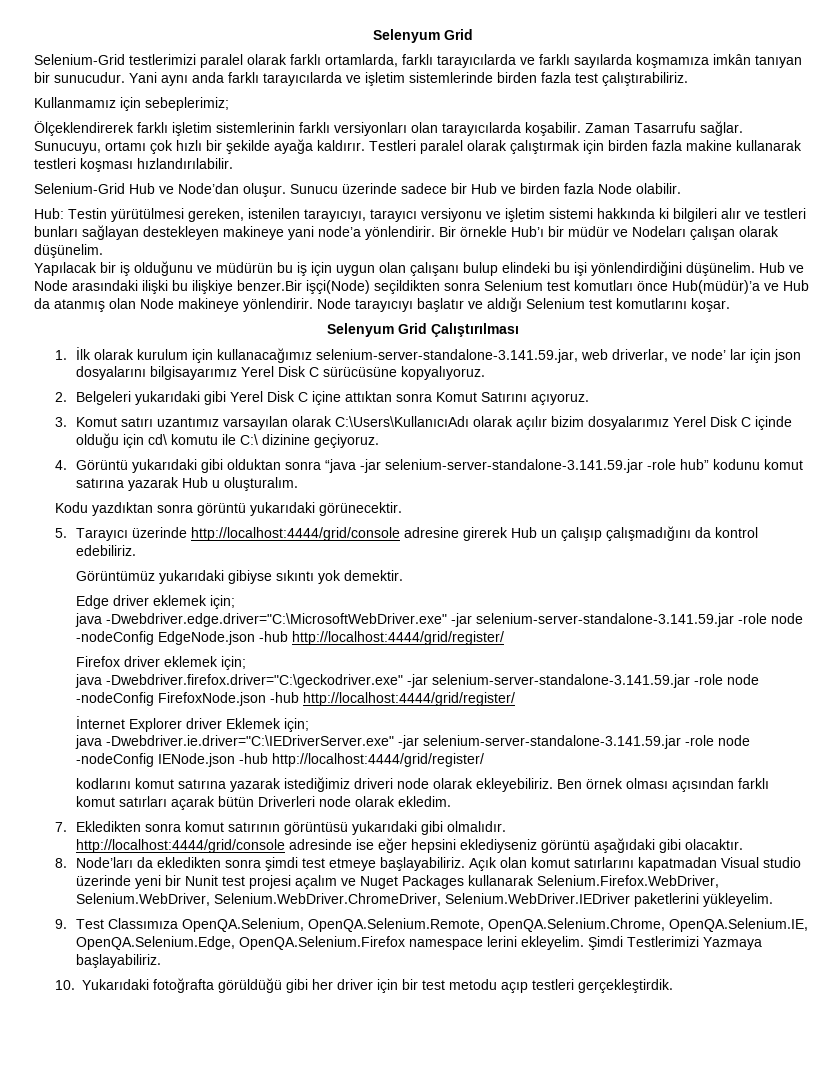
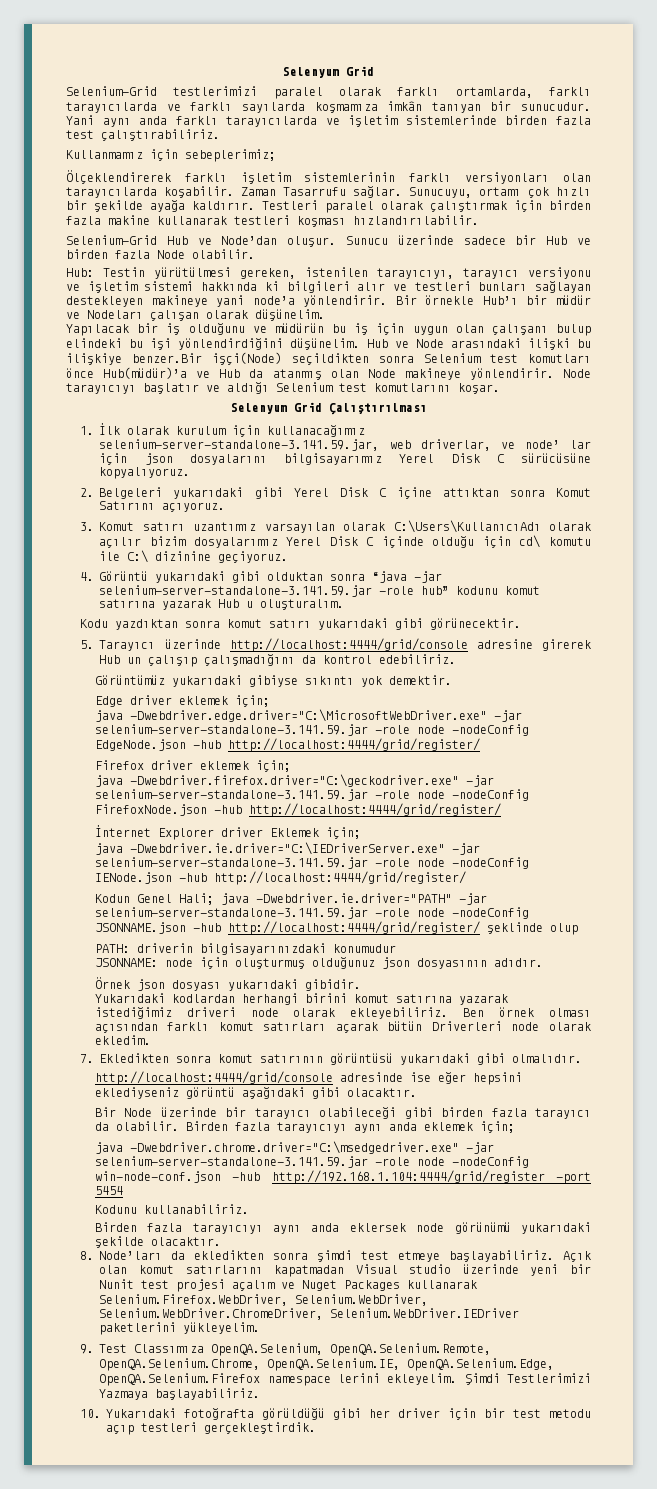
- Kodu yazdıktan sonra görüntü yukarıdaki görünecektir.
+ Kodu yazdıktan sonra komut satırı yukarıdaki gibi görünecektir.
- kodlarını komut satırına yazarak istediğimiz driveri node olarak ekleyebiliriz.
+ Kodun Genel Hali; java -Dwebdriver.ie.driver="PATH" -jar selenium-server-standalone-3.141.59.jar -role node -nodeConfig JSONNAME.json -hub http://localhost:4444/grid/register/ şeklinde olup
+ PATH: driverin bilgisayarınızdaki konumudur
+ JSONNAME: node için oluşturmuş olduğunuz json dosyasının adıdır.
+ Örnek json dosyası yukarıdaki gibidir.
+ Yukarıdaki kodlardan herhangi birini komut satırına yazarak istediğimiz driveri node olarak ekleyebiliriz.
+ Bir Node üzerinde bir tarayıcı olabileceği gibi birden fazla tarayıcı da olabilir. Birden fazla tarayıcıyı aynı anda eklemek için;
+ java -Dwebdriver.chrome.driver="C:\msedgedriver.exe" -jar selenium-server-standalone-3.141.59.jar -role node -nodeConfig win-node-conf.json -hub http://192.168.1.104:4444/grid/register -port 5454
+ Kodunu kullanabiliriz.
+ Birden fazla tarayıcıyı aynı anda eklersek node görünümü yukarıdaki şekilde olacaktır.

